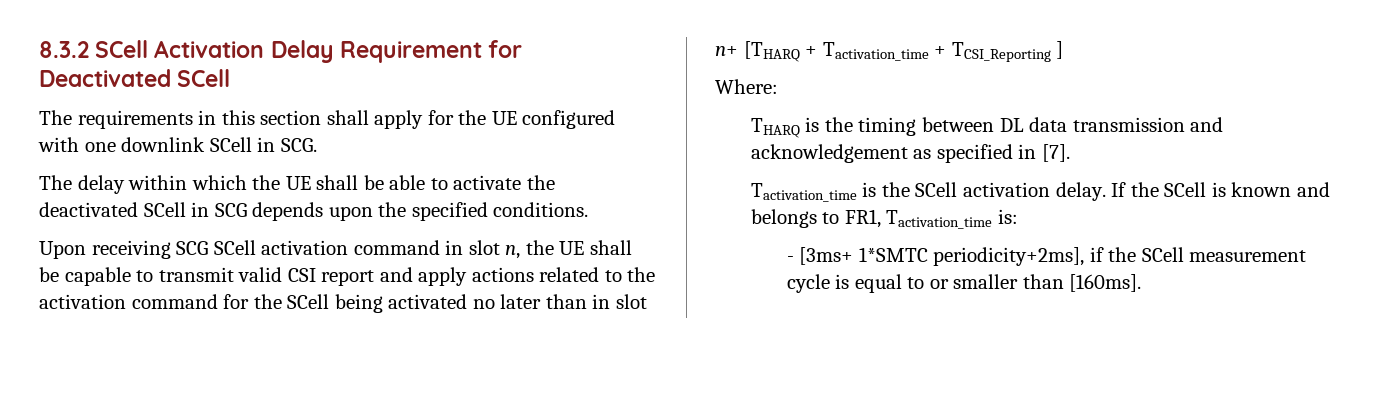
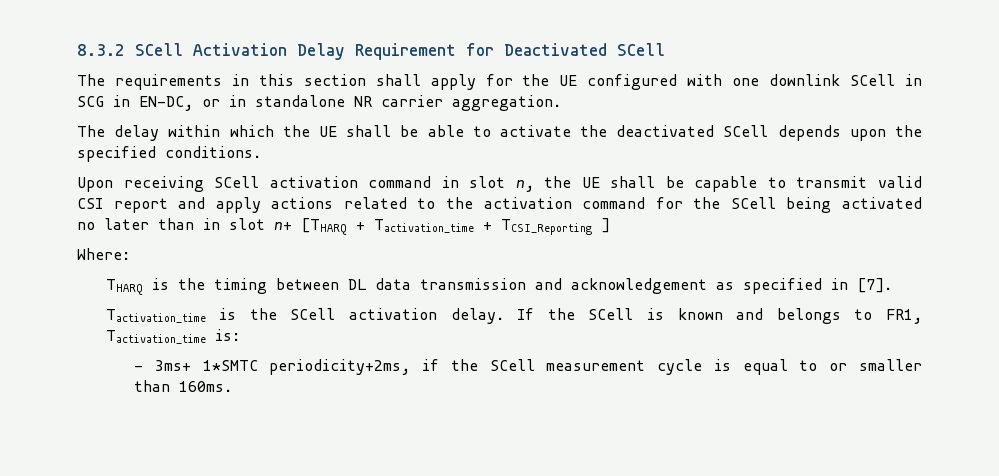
- The requirements in this section shall apply for the UE configured with one downlink SCell in SCG.
+ The requirements in this section shall apply for the UE configured with one downlink SCell in SCG in EN-DC, or in standalone NR carrier aggregation.
- The delay within which the UE shall be able to activate the deactivated SCell in SCG depends upon the specified conditions.
+ The delay within which the UE shall be able to activate the deactivated SCell depends upon the specified conditions.
- Upon receiving SCG SCell activation command in slot n, the UE shall be capable to transmit valid CSI report and apply actions related to the activation command for the SCell being activated no later than in slot n+ [THARQ + Tactivation_time + TCSI_Reporting ]
+ Upon receiving SCell activation command in slot n, the UE shall be capable to transmit valid CSI report and apply actions related to the activation command for the SCell being activated no later than in slot n+ [THARQ + Tactivation_time + TCSI_Reporting ]
- - [3ms+ 1*SMTC periodicity+2ms], if the SCell measurement cycle is equal to or smaller than [160ms].
+ - 3ms+ 1*SMTC periodicity+2ms, if the SCell measurement cycle is equal to or smaller than 160ms.

